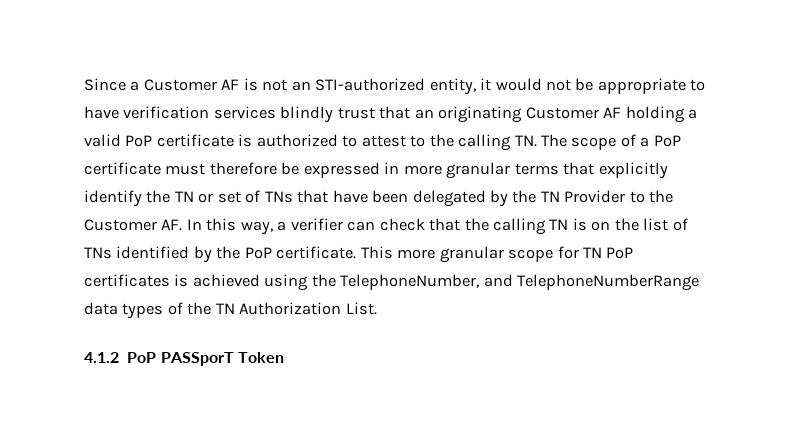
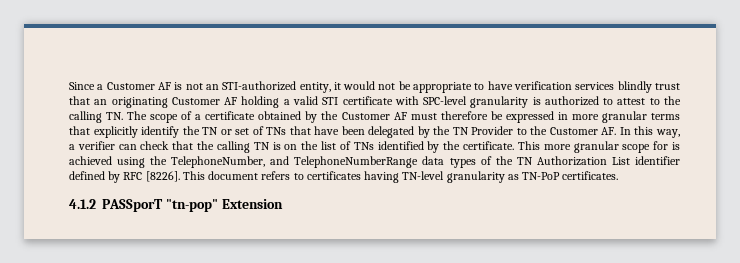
- Since a Customer AF is not an STI-authorized entity, it would not be appropriate to have verification services blindly trust that an originating Customer AF holding a valid PoP certificate is authorized to attest to the calling TN. The scope of a PoP certificate must therefore be expressed in more granular terms that explicitly identify the TN or set of TNs that have been delegated by the TN Provider to the Customer AF. In this way, a verifier can check that the calling TN is on the list of TNs identified by the PoP certificate.
+ Since a Customer AF is not an STI-authorized entity, it would not be appropriate to have verification services blindly trust that an originating Customer AF holding a valid STI certificate with SPC-level granularity is authorized to attest to the calling TN. The scope of a certificate obtained by the Customer AF must therefore be expressed in more granular terms that explicitly identify the TN or set of TNs that have been delegated by the TN Provider to the Customer AF. In this way, a verifier can check that the calling TN is on the list of TNs identified by the certificate.
- This more granular scope for TN PoP certificates is achieved using the TelephoneNumber, and TelephoneNumberRange data types of the TN Authorization List.
- 4.1.2 PoP PASSporT Token
+ This more granular scope for is achieved using the TelephoneNumber, and TelephoneNumberRange data types of the TN Authorization List identifier defined by RFC [8226]. This document refers to certificates having TN-level granularity as TN-PoP certificates.
+ 4.1.2 PASSporT "tn-pop" Extension

